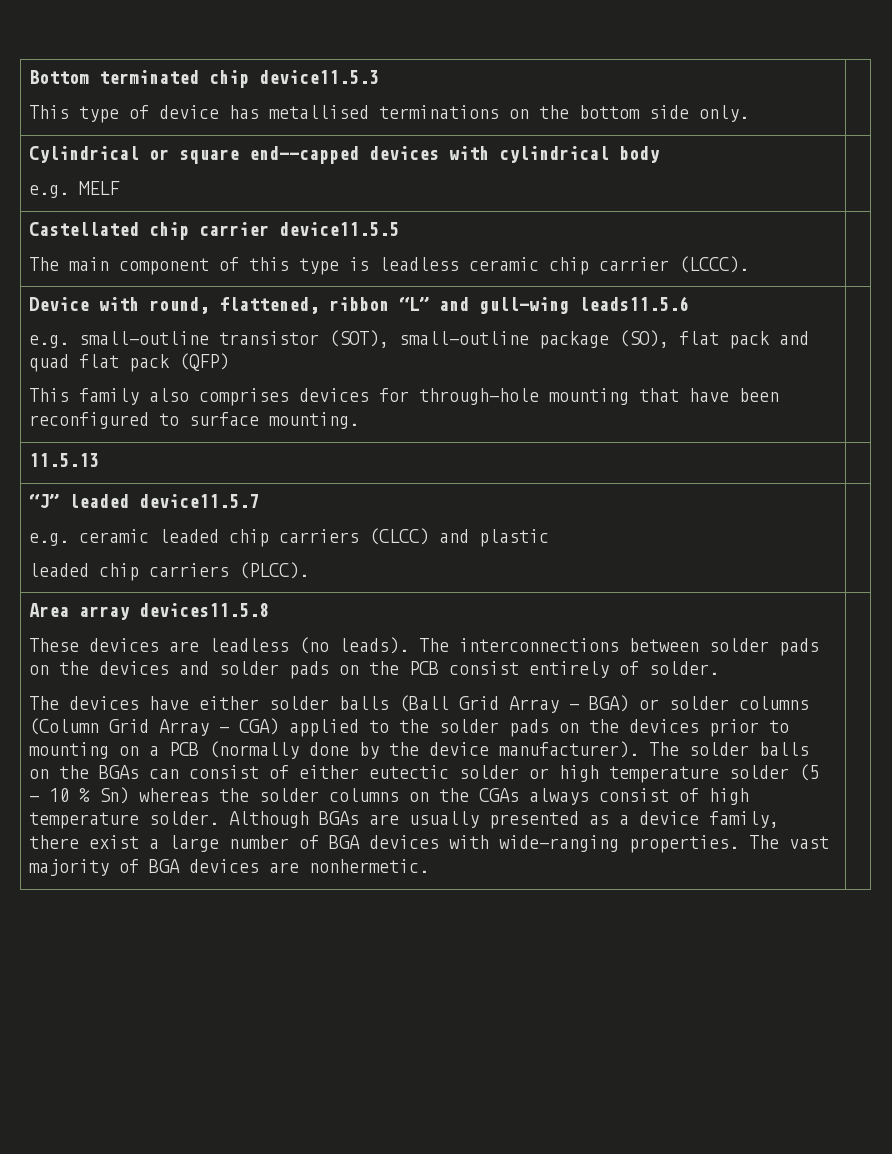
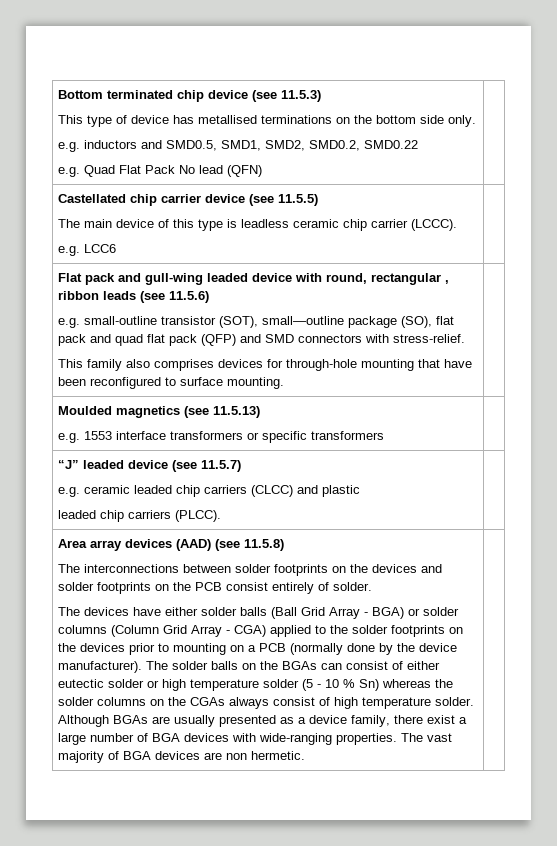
- Bottom terminated chip device11.5.3
- This type of device has metallised terminations on the bottom side only. |
- Cylindrical or square end--capped devices with cylindrical body
- e.g. MELF |
+ Bottom terminated chip device (see 11.5.3)
+ This type of device has metallised terminations on the bottom side only.
+ e.g. inductors and SMD0.5, SMD1, SMD2, SMD0.2, SMD0.22
+ e.g. Quad Flat Pack No lead (QFN) |
- Castellated chip carrier device11.5.5
- The main component of this type is leadless ceramic chip carrier (LCCC). |
- Device with round, flattened, ribbon “L” and gull-wing leads11.5.6
- e.g. small-outline transistor (SOT), small—outline package (SO), flat pack and quad flat pack (QFP)
- This family also comprises devices for through-hole mounting that have been reconfigured to surface mounting. |
+ Castellated chip carrier device (see 11.5.5)
+ The main device of this type is leadless ceramic chip carrier (LCCC).
+ e.g. LCC6 |
+ Flat pack and gull-wing leaded device with round, rectangular , ribbon leads (see 11.5.6)
+ e.g. small-outline transistor (SOT), small—outline package (SO), flat pack and quad flat pack (QFP) and SMD connectors with stress-relief.
+ This family also comprises devices for through-hole mounting that have been reconfigured to surface mounting.
- 11.5.13 |
+ Moulded magnetics (see 11.5.13)
+ e.g. 1553 interface transformers or specific transformers |
- “J” leaded device11.5.7
+ “J” leaded device (see 11.5.7)
- Area array devices11.5.8
- These devices are leadless (no leads). The interconnections between solder pads on the devices and solder pads on the PCB consist entirely of solder.
+ Area array devices (AAD) (see 11.5.8)
+ The interconnections between solder footprints on the devices and solder footprints on the PCB consist entirely of solder.
- The devices have either solder balls (Ball Grid Array - BGA) or solder columns (Column Grid Array - CGA) applied to the solder pads on the devices prior to mounting on a PCB (normally done by the device manufacturer).
+ The devices have either solder balls (Ball Grid Array - BGA) or solder columns (Column Grid Array - CGA) applied to the solder footprints on the devices prior to mounting on a PCB (normally done by the device manufacturer).
- The vast majority of BGA devices are nonhermetic.
+ The vast majority of BGA devices are non hermetic.

